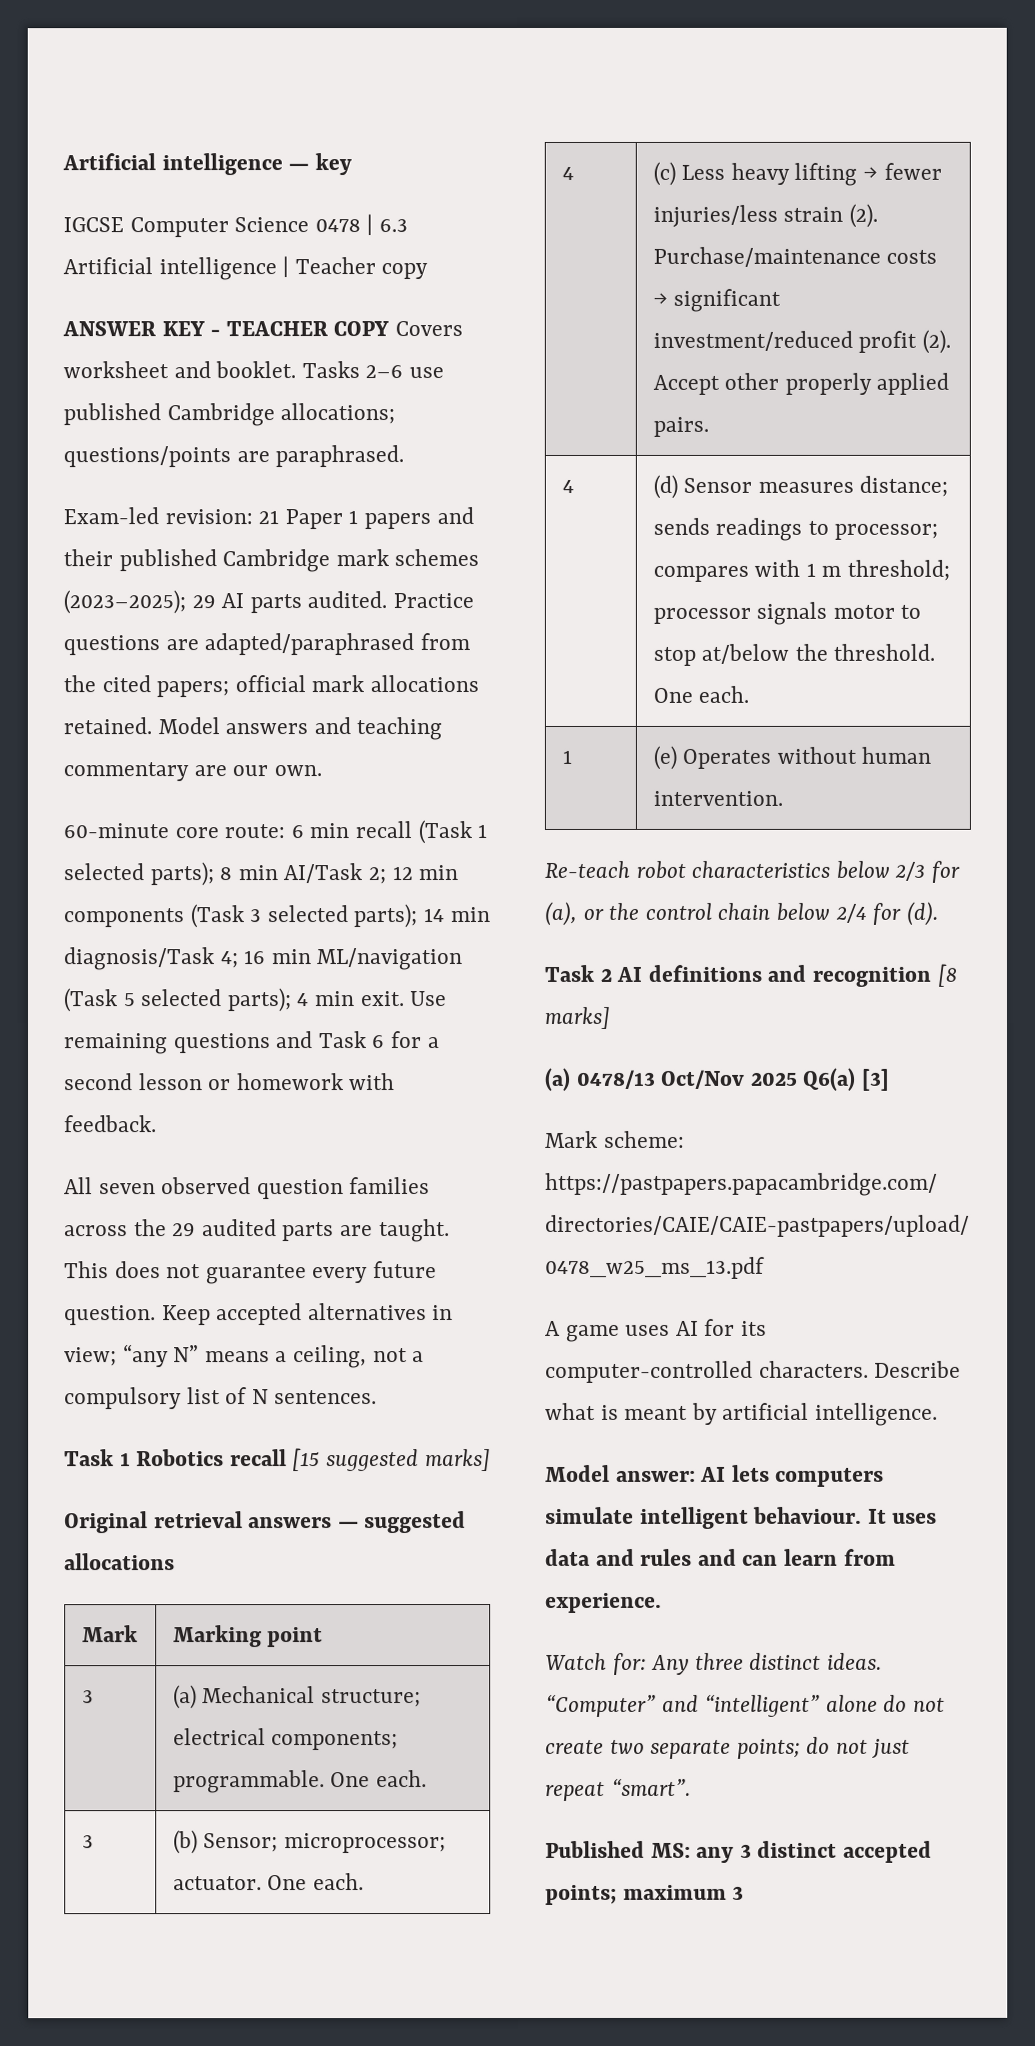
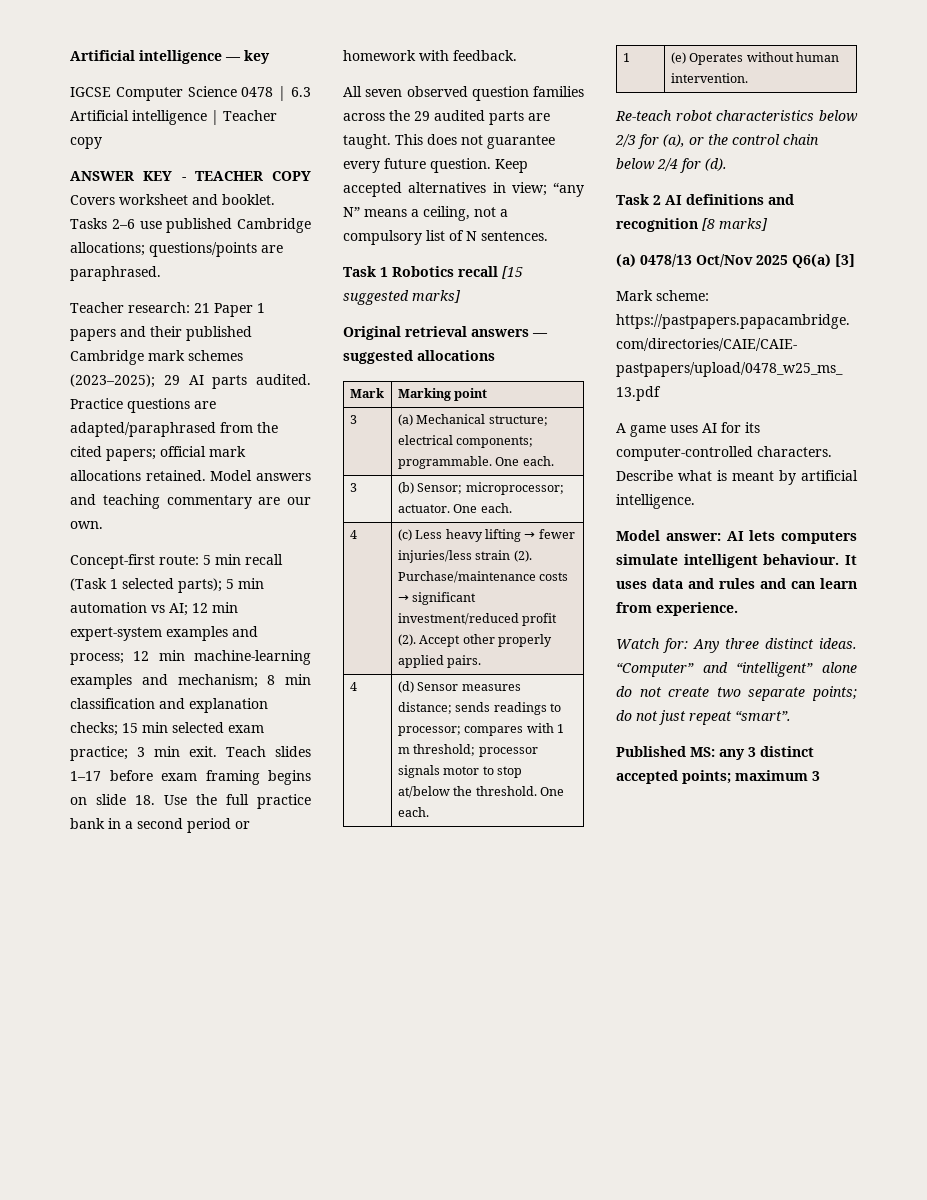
- Exam-led revision: 21 Paper 1 papers and their published Cambridge mark schemes (2023–2025); 29 AI parts audited.
+ Teacher research: 21 Paper 1 papers and their published Cambridge mark schemes (2023–2025); 29 AI parts audited.
- 60-minute core route: 6 min recall (Task 1 selected parts); 8 min AI/Task 2; 12 min components (Task 3 selected parts); 14 min diagnosis/Task 4; 16 min ML/navigation (Task 5 selected parts); 4 min exit. Use remaining questions and Task 6 for a second lesson or homework with feedback.
+ Concept-first route: 5 min recall (Task 1 selected parts); 5 min automation vs AI; 12 min expert-system examples and process; 12 min machine-learning examples and mechanism; 8 min classification and explanation checks; 15 min selected exam practice; 3 min exit. Teach slides 1–17 before exam framing begins on slide 18. Use the full practice bank in a second period or homework with feedback.

